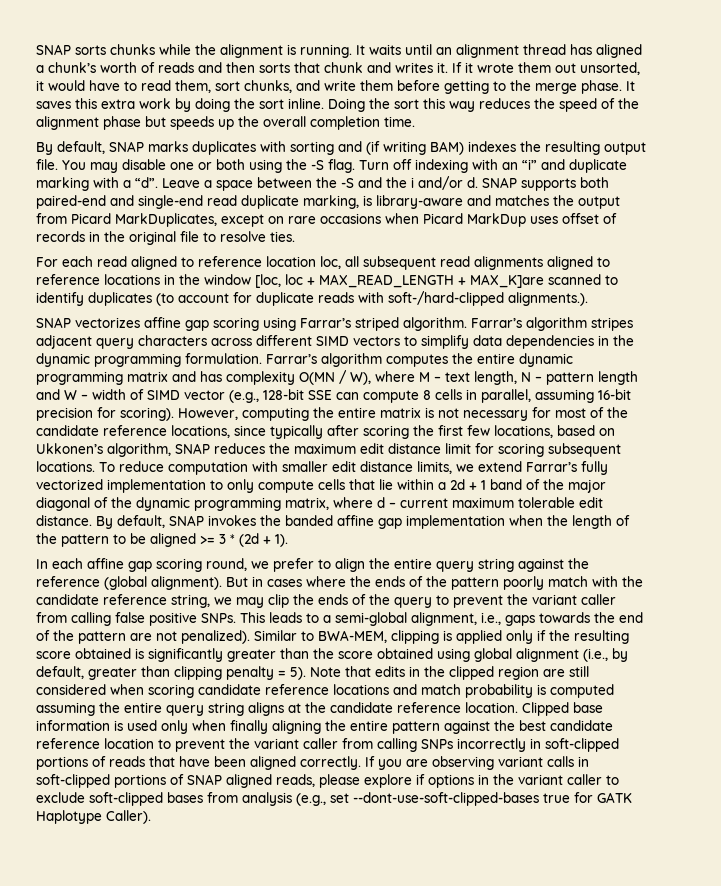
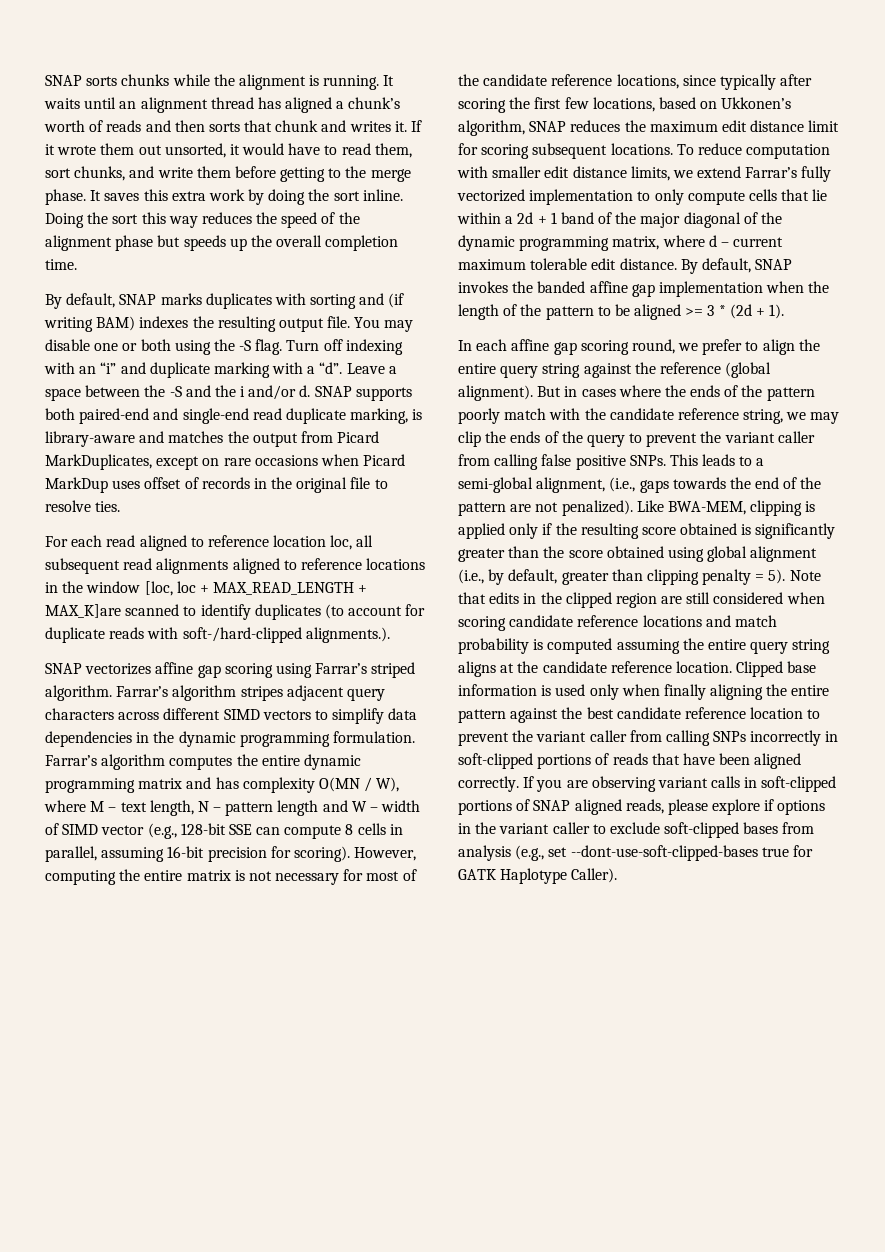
- This leads to a semi-global alignment, i.e., gaps towards the end of the pattern are not penalized).
+ This leads to a semi-global alignment, (i.e., gaps towards the end of the pattern are not penalized).
- Similar to BWA-MEM, clipping is applied only if the resulting score obtained is significantly greater than the score obtained using global alignment (i.e., by default, greater than clipping penalty = 5).
+ Like BWA-MEM, clipping is applied only if the resulting score obtained is significantly greater than the score obtained using global alignment (i.e., by default, greater than clipping penalty = 5).

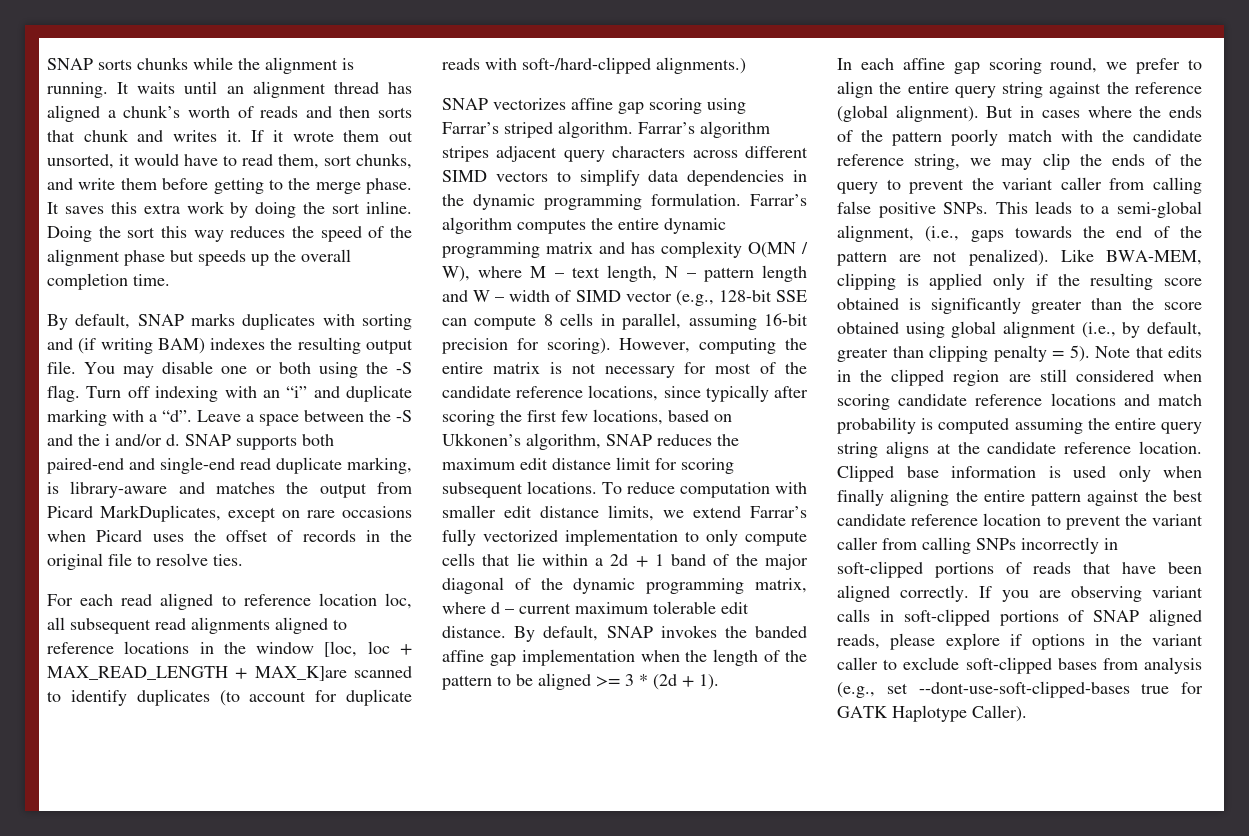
- SNAP supports both paired-end and single-end read duplicate marking, is library-aware and matches the output from Picard MarkDuplicates, except on rare occasions when Picard MarkDup uses offset of records in the original file to resolve ties.
+ SNAP supports both paired-end and single-end read duplicate marking, is library-aware and matches the output from Picard MarkDuplicates, except on rare occasions when Picard uses the offset of records in the original file to resolve ties.
- For each read aligned to reference location loc, all subsequent read alignments aligned to reference locations in the window [loc, loc + MAX_READ_LENGTH + MAX_K]are scanned to identify duplicates (to account for duplicate reads with soft-/hard-clipped alignments.).
+ For each read aligned to reference location loc, all subsequent read alignments aligned to reference locations in the window [loc, loc + MAX_READ_LENGTH + MAX_K]are scanned to identify duplicates (to account for duplicate reads with soft-/hard-clipped alignments.)

